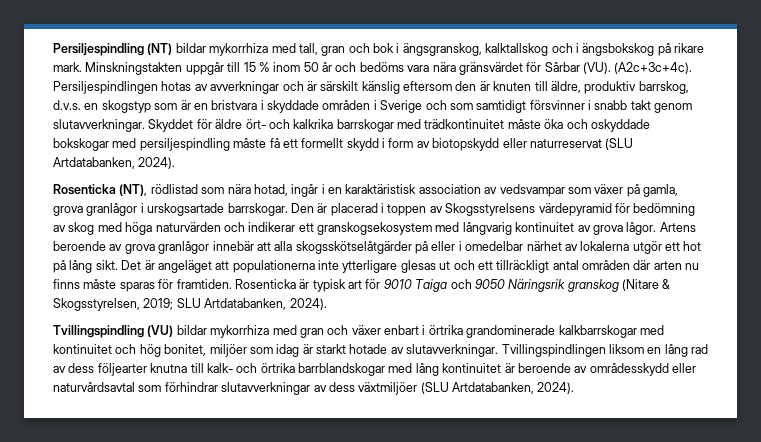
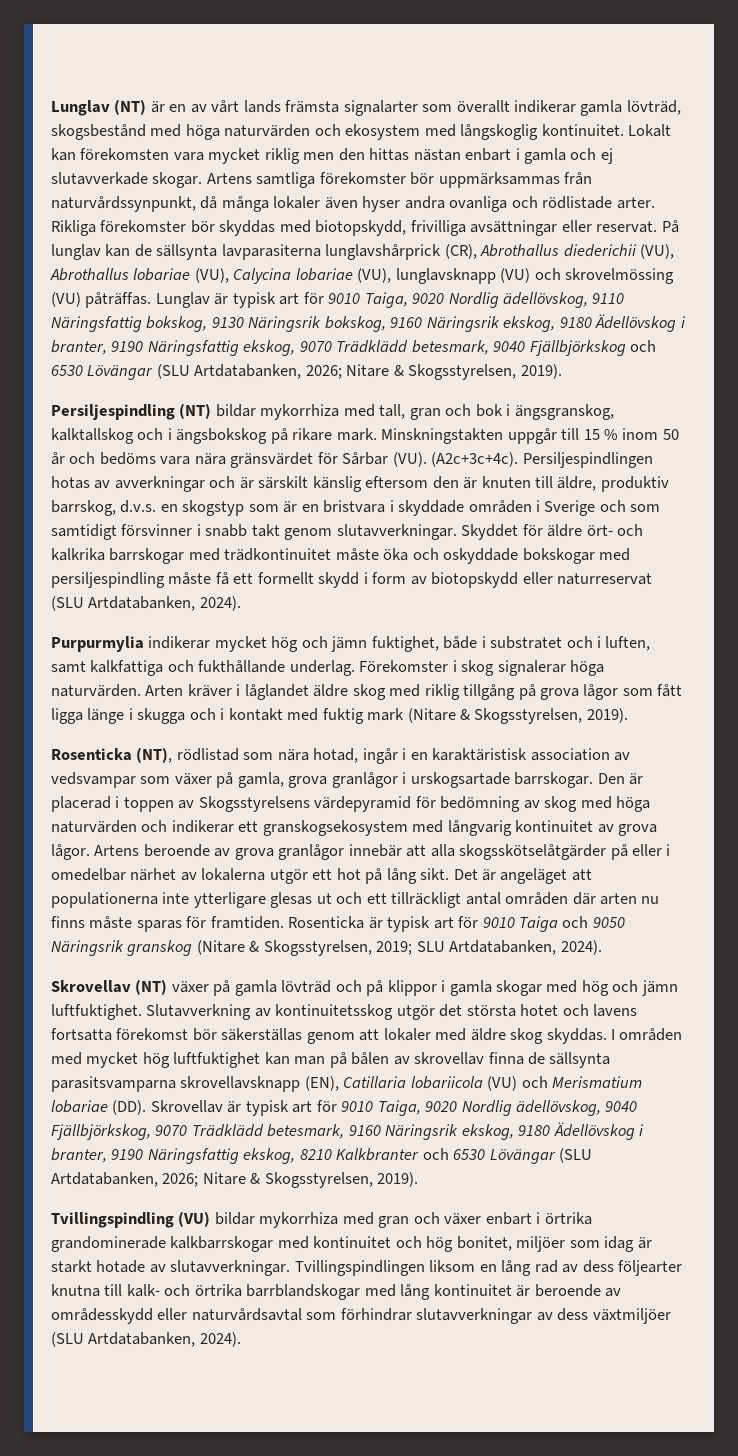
+ Lunglav (NT) är en av vårt lands främsta signalarter som överallt indikerar gamla lövträd, skogsbestånd med höga naturvärden och ekosystem med långskoglig kontinuitet. Lokalt kan förekomsten vara mycket riklig men den hittas nästan enbart i gamla och ej slutavverkade skogar. Artens samtliga förekomster bör uppmärksammas från naturvårdssynpunkt, då många lokaler även hyser andra ovanliga och rödlistade arter. Rikliga förekomster bör skyddas med biotopskydd, frivilliga avsättningar eller reservat. På lunglav kan de sällsynta lavparasiterna lunglavshårprick (CR), Abrothallus diederichii (VU), Abrothallus lobariae (VU), Calycina lobariae (VU), lunglavsknapp (VU) och skrovelmössing (VU) påträffas. Lunglav är typisk art för 9010 Taiga, 9020 Nordlig ädellövskog, 9110 Näringsfattig bokskog, 9130 Näringsrik bokskog, 9160 Näringsrik ekskog, 9180 Ädellövskog i branter, 9190 Näringsfattig ekskog, 9070 Trädklädd betesmark, 9040 Fjällbjörkskog och 6530 Lövängar (SLU Artdatabanken, 2026; Nitare & Skogsstyrelsen, 2019).
+ Purpurmylia indikerar mycket hög och jämn fuktighet, både i substratet och i luften, samt kalkfattiga och fukthållande underlag. Förekomster i skog signalerar höga naturvärden. Arten kräver i låglandet äldre skog med riklig tillgång på grova lågor som fått ligga länge i skugga och i kontakt med fuktig mark (Nitare & Skogsstyrelsen, 2019).
+ Skrovellav (NT) växer på gamla lövträd och på klippor i gamla skogar med hög och jämn luftfuktighet. Slutavverkning av kontinuitetsskog utgör det största hotet och lavens fortsatta förekomst bör säkerställas genom att lokaler med äldre skog skyddas. I områden med mycket hög luftfuktighet kan man på bålen av skrovellav finna de sällsynta parasitsvamparna skrovellavsknapp (EN), Catillaria lobariicola (VU) och Merismatium lobariae (DD). Skrovellav är typisk art för 9010 Taiga, 9020 Nordlig ädellövskog, 9040 Fjällbjörkskog, 9070 Trädklädd betesmark, 9160 Näringsrik ekskog, 9180 Ädellövskog i branter, 9190 Näringsfattig ekskog, 8210 Kalkbranter och 6530 Lövängar (SLU Artdatabanken, 2026; Nitare & Skogsstyrelsen, 2019).

